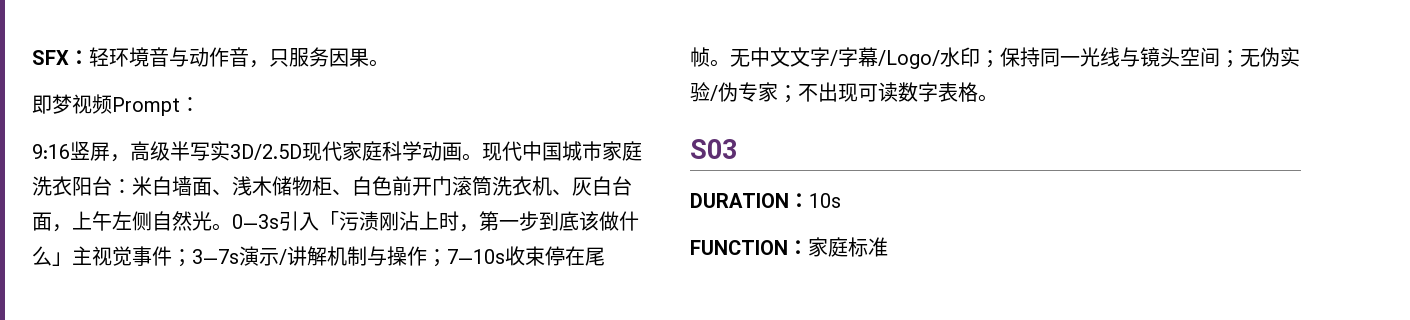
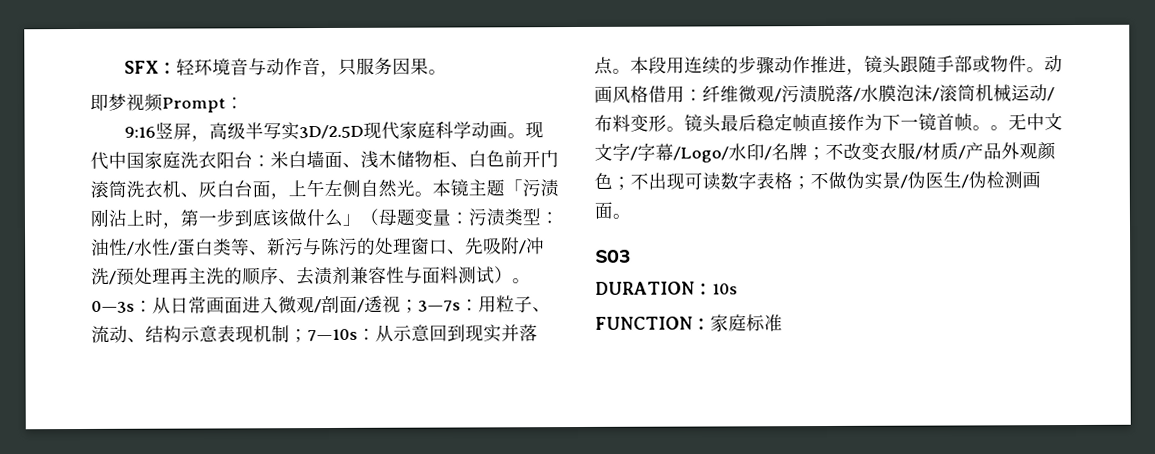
- 现代中国城市家庭洗衣阳台：米白墙面、浅木储物柜、白色前开门滚筒洗衣机、灰白台面，上午左侧自然光。
+ 现代中国家庭洗衣阳台：米白墙面、浅木储物柜、白色前开门滚筒洗衣机、灰白台面，上午左侧自然光。
- 0—3s引入「污渍刚沾上时，第一步到底该做什么」主视觉事件；3—7s演示/讲解机制与操作；7—10s收束停在尾帧。
+ 本镜主题「污渍刚沾上时，第一步到底该做什么」（母题变量：污渍类型：油性/水性/蛋白类等、新污与陈污的处理窗口、先吸附/冲洗/预处理再主洗的顺序、去渍剂兼容性与面料测试）。0—3s：从日常画面进入微观/剖面/透视；3—7s：用粒子、流动、结构示意表现机制；7—10s：从示意回到现实并落点。本段用连续的步骤动作推进，镜头跟随手部或物件。动画风格借用：纤维微观/污渍脱落/水膜泡沫/滚筒机械运动/布料变形。镜头最后稳定帧直接作为下一镜首帧。。
- 无中文文字/字幕/Logo/水印；保持同一光线与镜头空间；无伪实验/伪专家；不出现可读数字表格。
+ 无中文文字/字幕/Logo/水印/名牌；不改变衣服/材质/产品外观颜色；不出现可读数字表格；不做伪实景/伪医生/伪检测画面。

